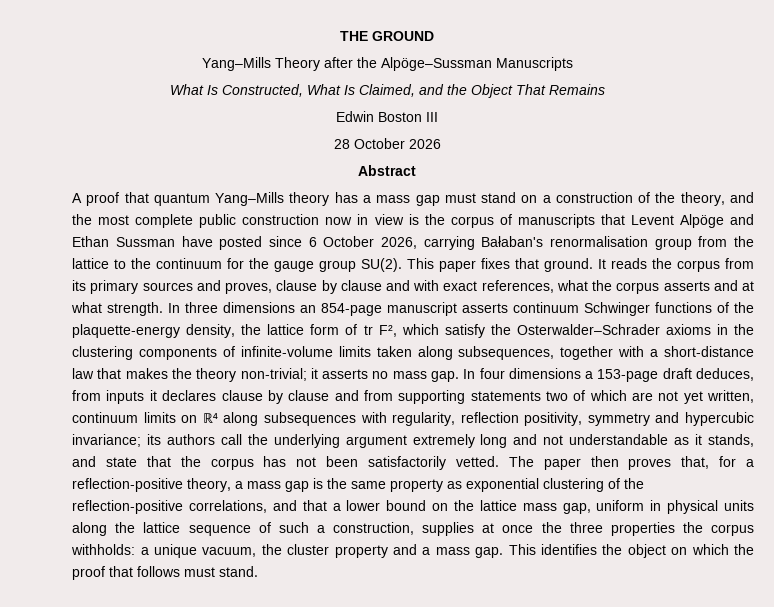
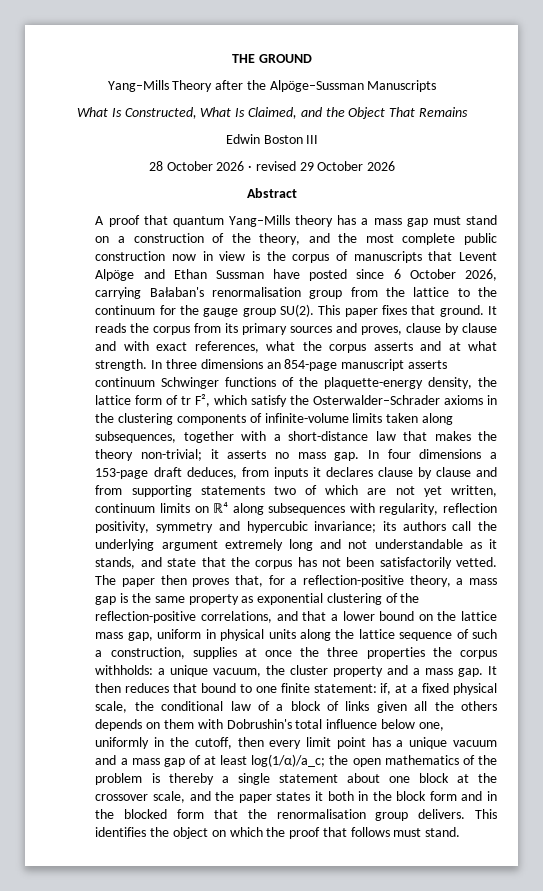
- 28 October 2026
+ 28 October 2026 · revised 29 October 2026
+ It then reduces that bound to one finite statement: if, at a fixed physical scale, the conditional law of a block of links given all the others depends on them with Dobrushin's total influence below one, uniformly in the cutoff, then every limit point has a unique vacuum and a mass gap of at least log(1/α)/a_c; the open mathematics of the problem is thereby a single statement about one block at the crossover scale, and the paper states it both in the block form and in the blocked form that the renormalisation group delivers.

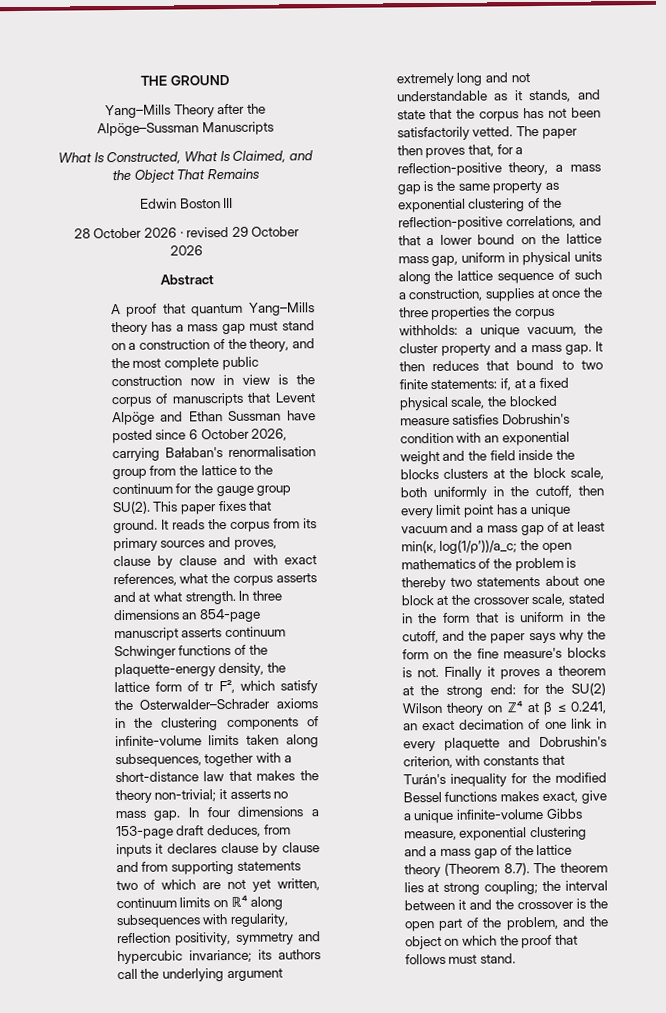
- It then reduces that bound to one finite statement: if, at a fixed physical scale, the conditional law of a block of links given all the others depends on them with Dobrushin's total influence below one, uniformly in the cutoff, then every limit point has a unique vacuum and a mass gap of at least log(1/α)/a_c; the open mathematics of the problem is thereby a single statement about one block at the crossover scale, and the paper states it both in the block form and in the blocked form that the renormalisation group delivers. This identifies the object on which the proof that follows must stand.
+ It then reduces that bound to two finite statements: if, at a fixed physical scale, the blocked measure satisfies Dobrushin's condition with an exponential weight and the field inside the blocks clusters at the block scale, both uniformly in the cutoff, then every limit point has a unique vacuum and a mass gap of at least min(κ, log(1/ρ′))/a_c; the open mathematics of the problem is thereby two statements about one block at the crossover scale, stated in the form that is uniform in the cutoff, and the paper says why the form on the fine measure's blocks is not. Finally it proves a theorem at the strong end: for the SU(2) Wilson theory on ℤ⁴ at β ≤ 0.241, an exact decimation of one link in every plaquette and Dobrushin's criterion, with constants that Turán's inequality for the modified Bessel functions makes exact, give a unique infinite-volume Gibbs measure, exponential clustering and a mass gap of the lattice theory (Theorem 8.7). The theorem lies at strong coupling; the interval between it and the crossover is the open part of the problem, and the object on which the proof that follows must stand.

